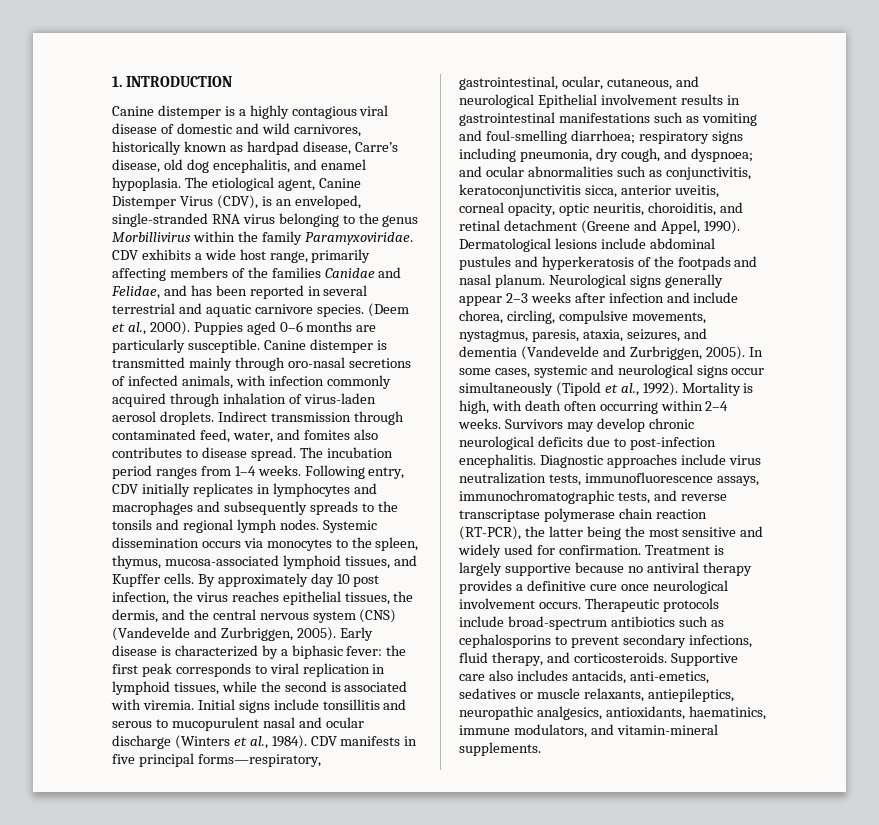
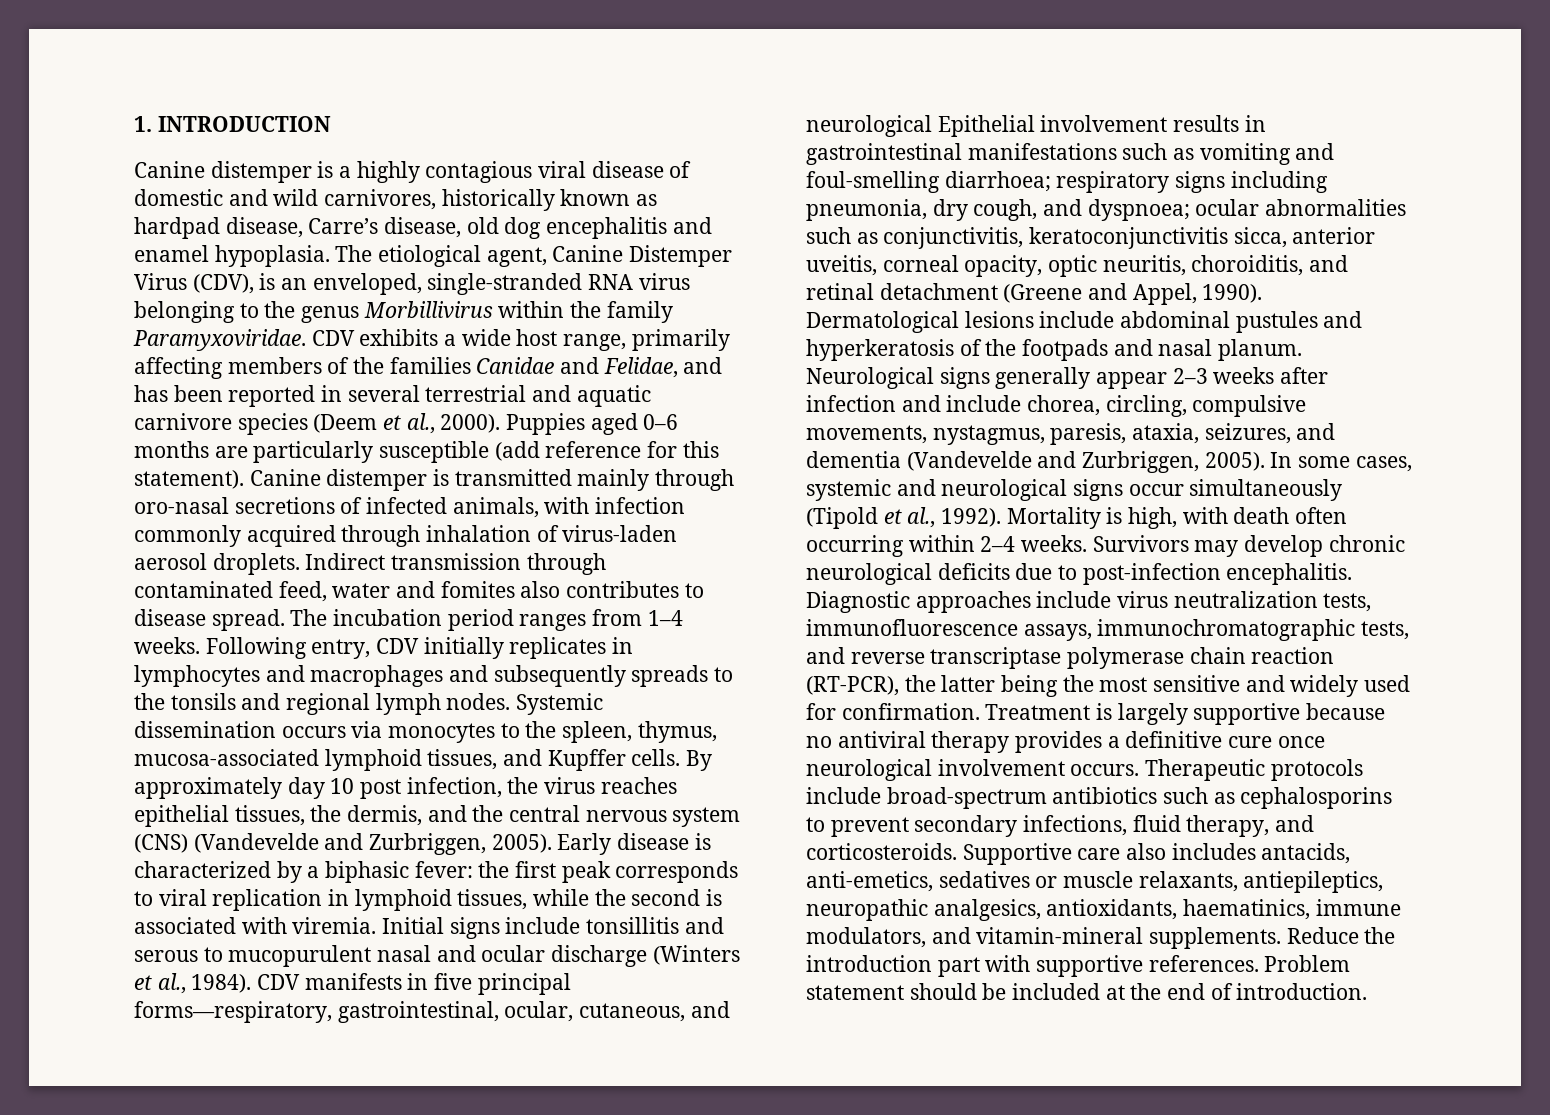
- Canine distemper is a highly contagious viral disease of domestic and wild carnivores, historically known as hardpad disease, Carre’s disease, old dog encephalitis, and enamel hypoplasia.
+ Canine distemper is a highly contagious viral disease of domestic and wild carnivores, historically known as hardpad disease, Carre’s disease, old dog encephalitis and enamel hypoplasia.
- CDV exhibits a wide host range, primarily affecting members of the families Canidae and Felidae, and has been reported in several terrestrial and aquatic carnivore species. (Deem et al., 2000).
+ CDV exhibits a wide host range, primarily affecting members of the families Canidae and Felidae, and has been reported in several terrestrial and aquatic carnivore species (Deem et al., 2000).
- Puppies aged 0–6 months are particularly susceptible.
+ Puppies aged 0–6 months are particularly susceptible (add reference for this statement).
- Indirect transmission through contaminated feed, water, and fomites also contributes to disease spread.
+ Indirect transmission through contaminated feed, water and fomites also contributes to disease spread.
- CDV manifests in five principal forms—respiratory, gastrointestinal, ocular, cutaneous, and neurological Epithelial involvement results in gastrointestinal manifestations such as vomiting and foul-smelling diarrhoea; respiratory signs including pneumonia, dry cough, and dyspnoea; and ocular abnormalities such as conjunctivitis, keratoconjunctivitis sicca, anterior uveitis, corneal opacity, optic neuritis, choroiditis, and retinal detachment (Greene and Appel, 1990).
+ CDV manifests in five principal forms—respiratory, gastrointestinal, ocular, cutaneous, and neurological Epithelial involvement results in gastrointestinal manifestations such as vomiting and foul-smelling diarrhoea; respiratory signs including pneumonia, dry cough, and dyspnoea; ocular abnormalities such as conjunctivitis, keratoconjunctivitis sicca, anterior uveitis, corneal opacity, optic neuritis, choroiditis, and retinal detachment (Greene and Appel, 1990).
+ Reduce the introduction part with supportive references. Problem statement should be included at the end of introduction.

